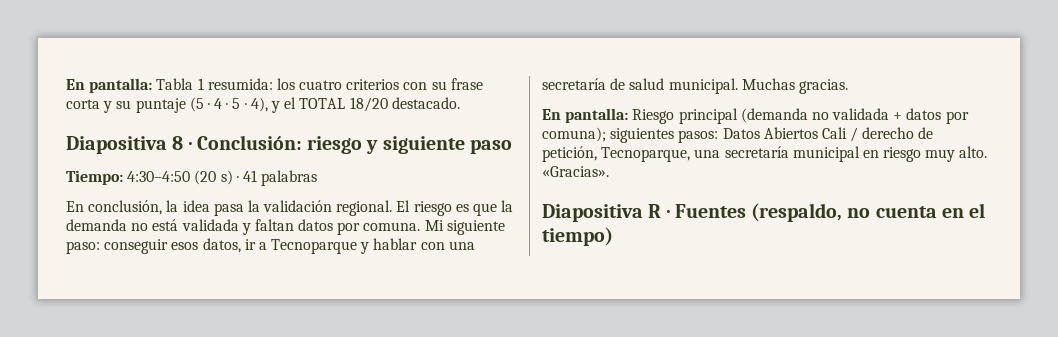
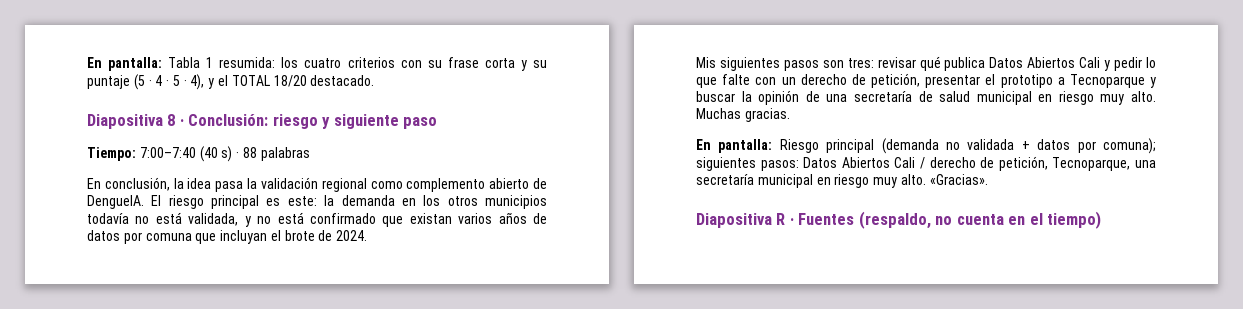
- Tiempo: 4:30–4:50 (20 s) · 41 palabras
+ Tiempo: 7:00–7:40 (40 s) · 88 palabras
- En conclusión, la idea pasa la validación regional. El riesgo es que la demanda no está validada y faltan datos por comuna. Mi siguiente paso: conseguir esos datos, ir a Tecnoparque y hablar con una secretaría de salud municipal.
+ En conclusión, la idea pasa la validación regional como complemento abierto de DengueIA. El riesgo principal es este: la demanda en los otros municipios todavía no está validada, y no está confirmado que existan varios años de datos por comuna que incluyan el brote de 2024.
+ Mis siguientes pasos son tres: revisar qué publica Datos Abiertos Cali y pedir lo que falte con un derecho de petición, presentar el prototipo a Tecnoparque y buscar la opinión de una secretaría de salud municipal en riesgo muy alto.

